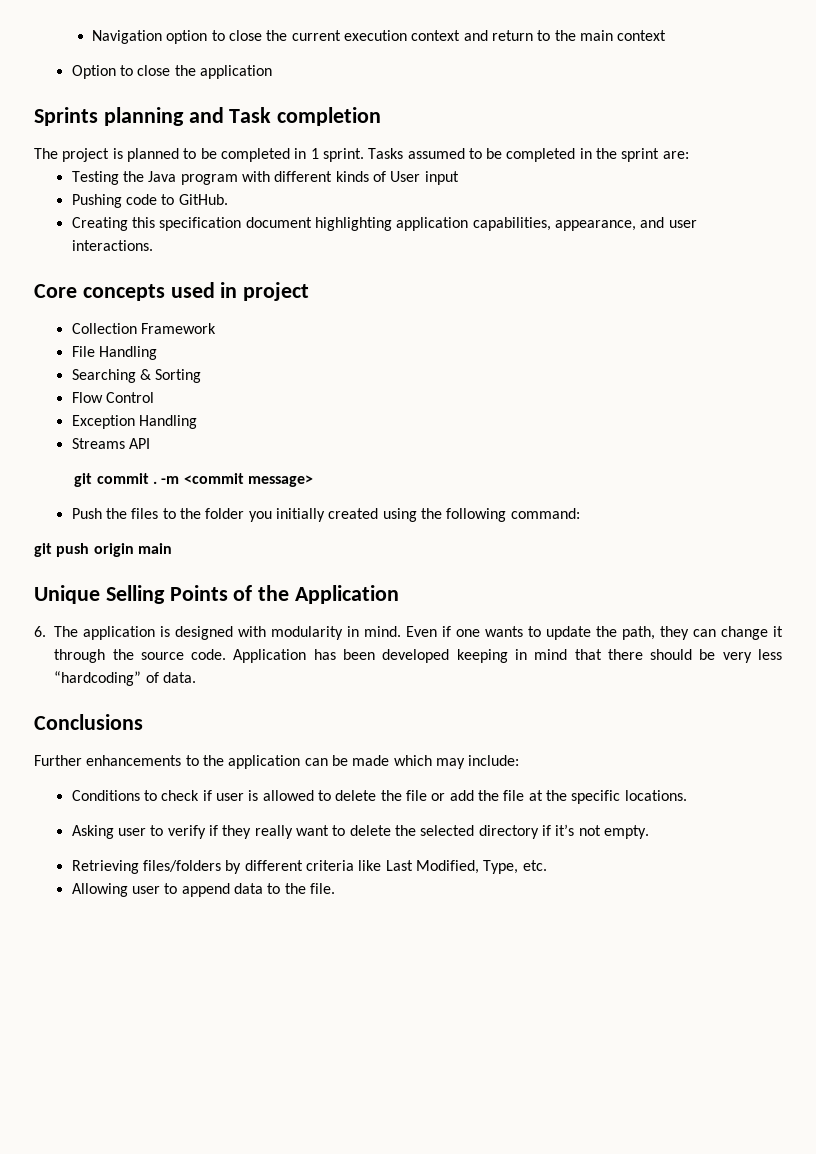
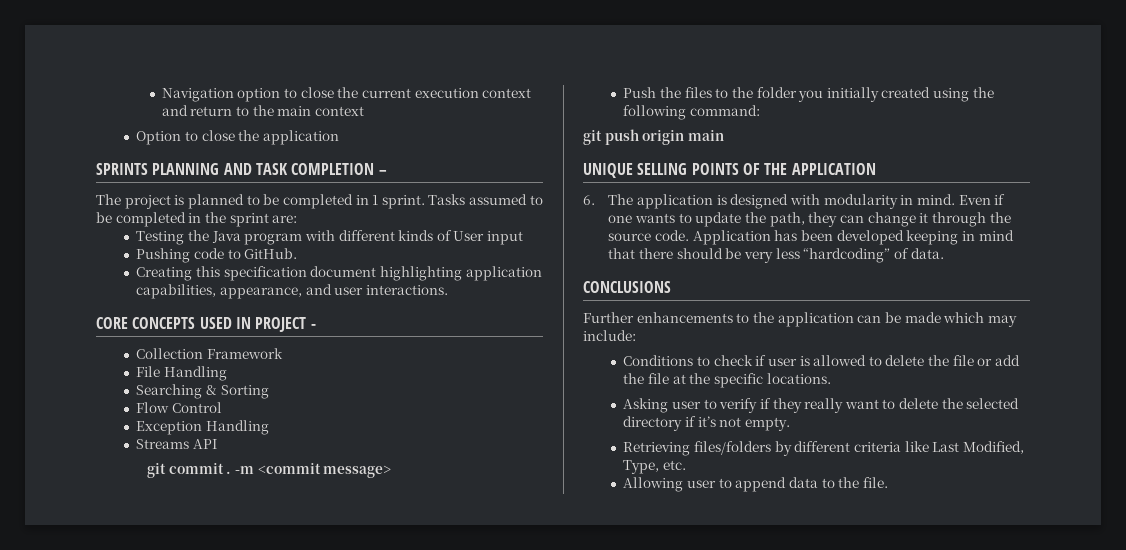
- Sprints planning and Task completion
+ SPRINTS PLANNING AND TASK COMPLETION –
- Core concepts used in project
+ CORE CONCEPTS USED IN PROJECT -
- Unique Selling Points of the Application
+ UNIQUE SELLING POINTS OF THE APPLICATION
- Conclusions
+ CONCLUSIONS

